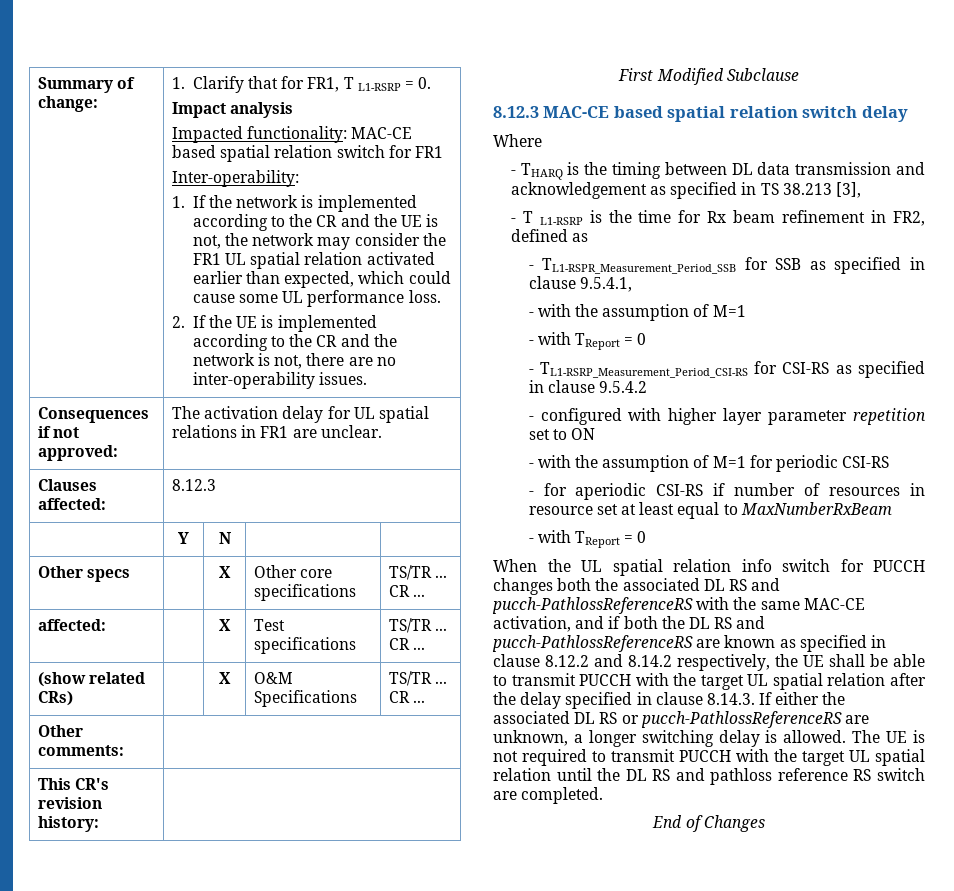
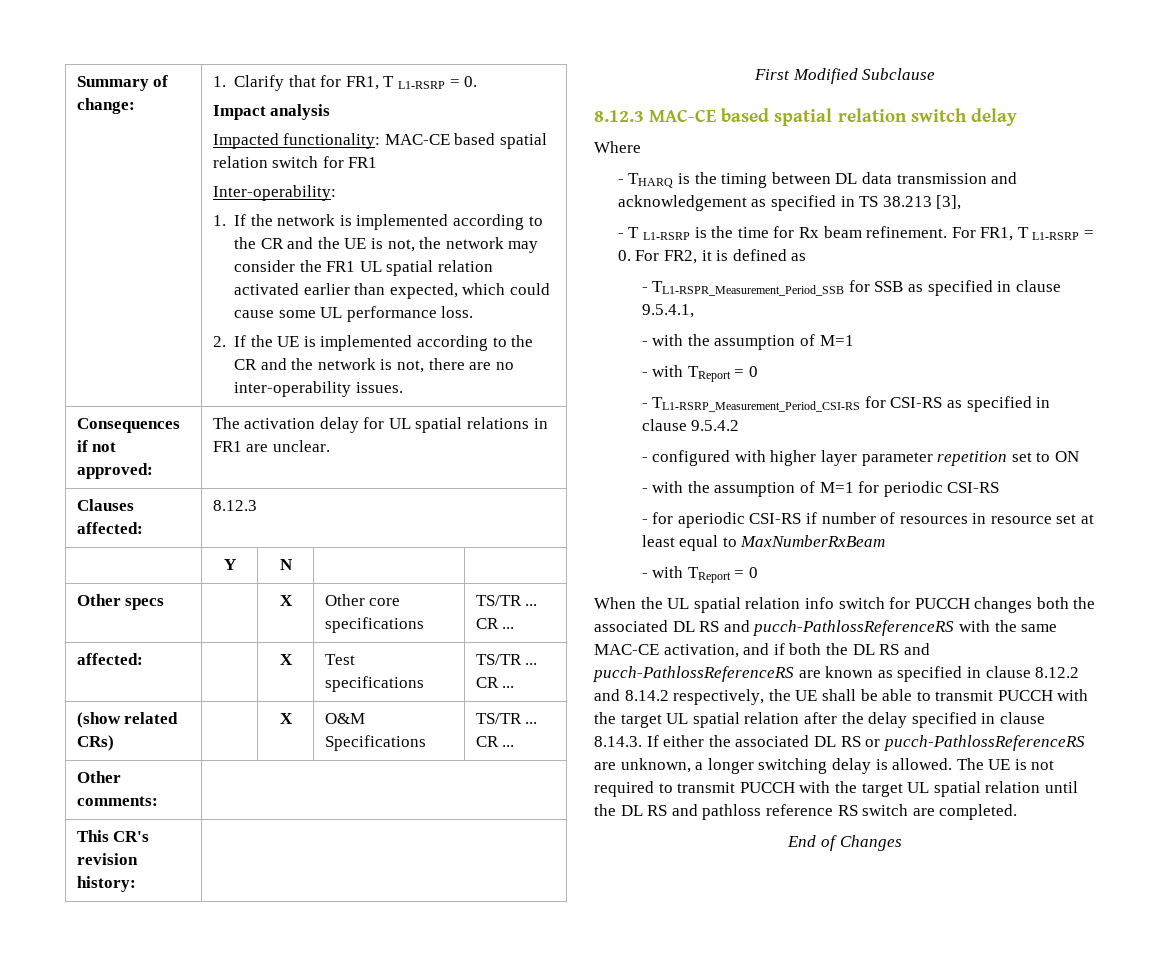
- - T L1-RSRP is the time for Rx beam refinement in FR2, defined as
+ - T L1-RSRP is the time for Rx beam refinement. For FR1, T L1-RSRP = 0. For FR2, it is defined as

